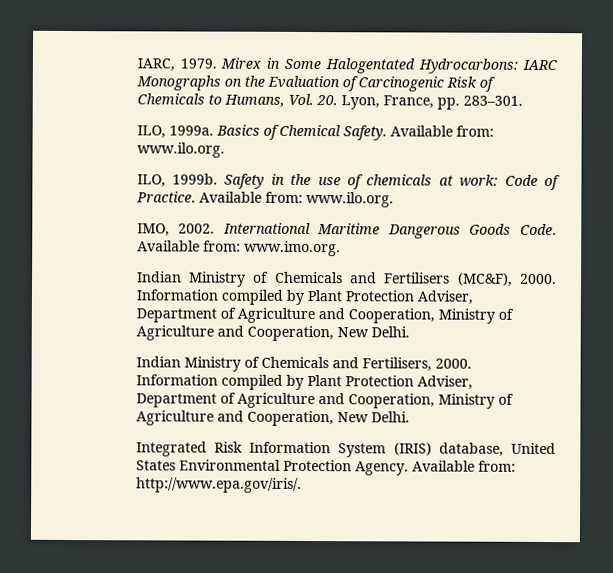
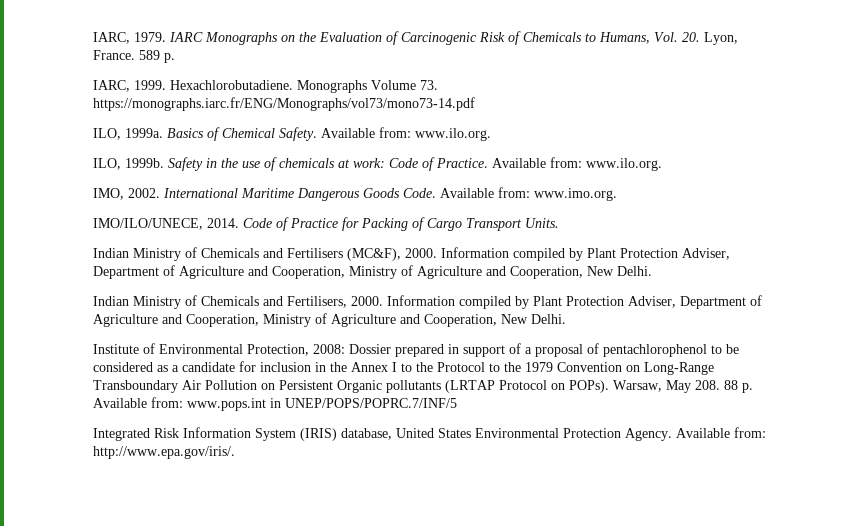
- Mirex in Some Halogentated Hydrocarbons: IARC Monographs on the Evaluation of Carcinogenic Risk of Chemicals to Humans, Vol. 20. Lyon, France, pp. 283–301.
+ IARC Monographs on the Evaluation of Carcinogenic Risk of Chemicals to Humans, Vol. 20. Lyon, France. 589 p.
+ IARC, 1999. Hexachlorobutadiene. Monographs Volume 73. https://monographs.iarc.fr/ENG/Monographs/vol73/mono73-14.pdf
+ IMO/ILO/UNECE, 2014. Code of Practice for Packing of Cargo Transport Units.
+ Institute of Environmental Protection, 2008: Dossier prepared in support of a proposal of pentachlorophenol to be considered as a candidate for inclusion in the Annex I to the Protocol to the 1979 Convention on Long-Range Transboundary Air Pollution on Persistent Organic pollutants (LRTAP Protocol on POPs). Warsaw, May 208. 88 p. Available from: www.pops.int in UNEP/POPS/POPRC.7/INF/5

